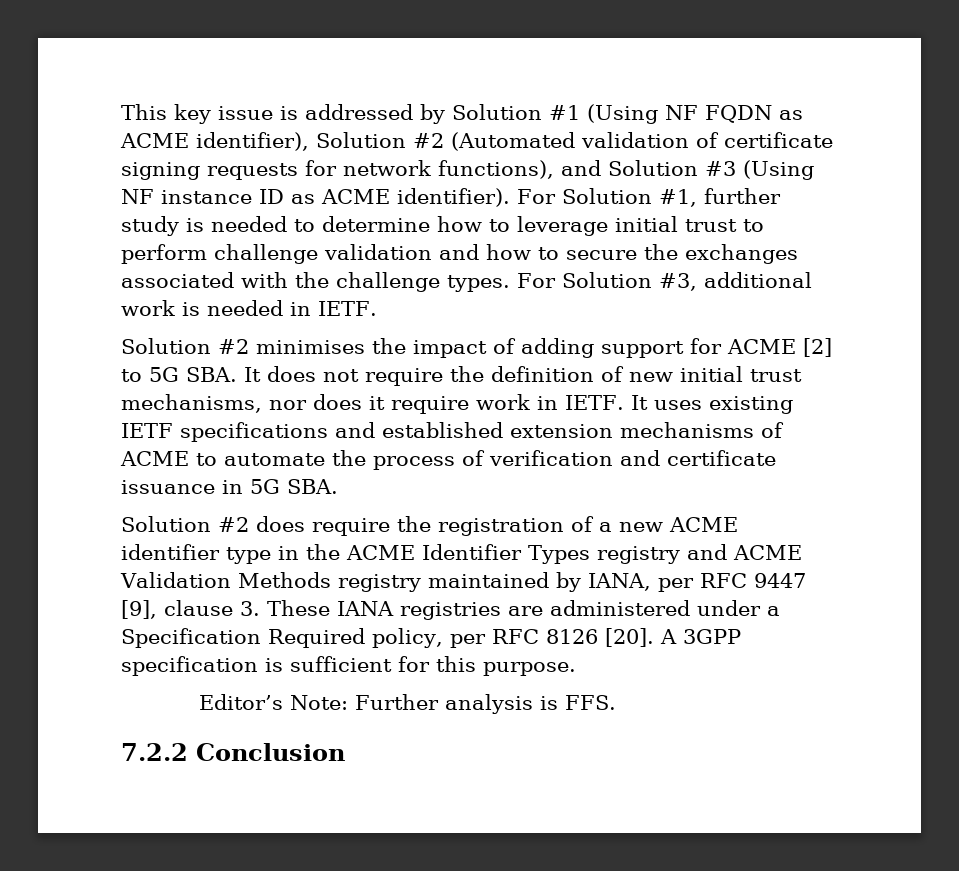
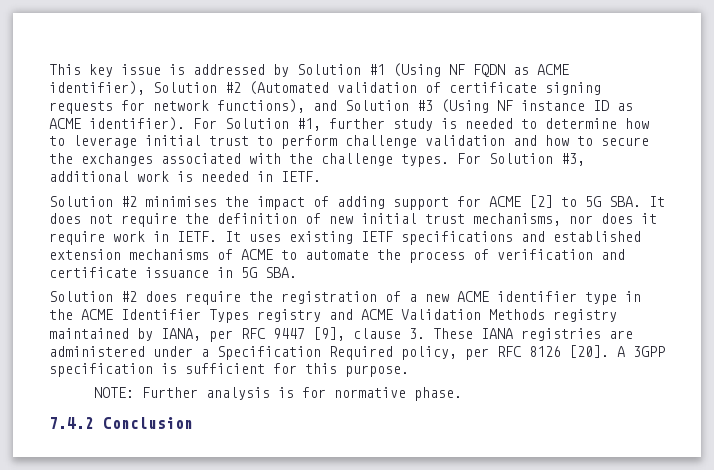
- Editor’s Note: Further analysis is FFS.
- 7.2.2 Conclusion
+ NOTE: Further analysis is for normative phase.
+ 7.4.2 Conclusion

